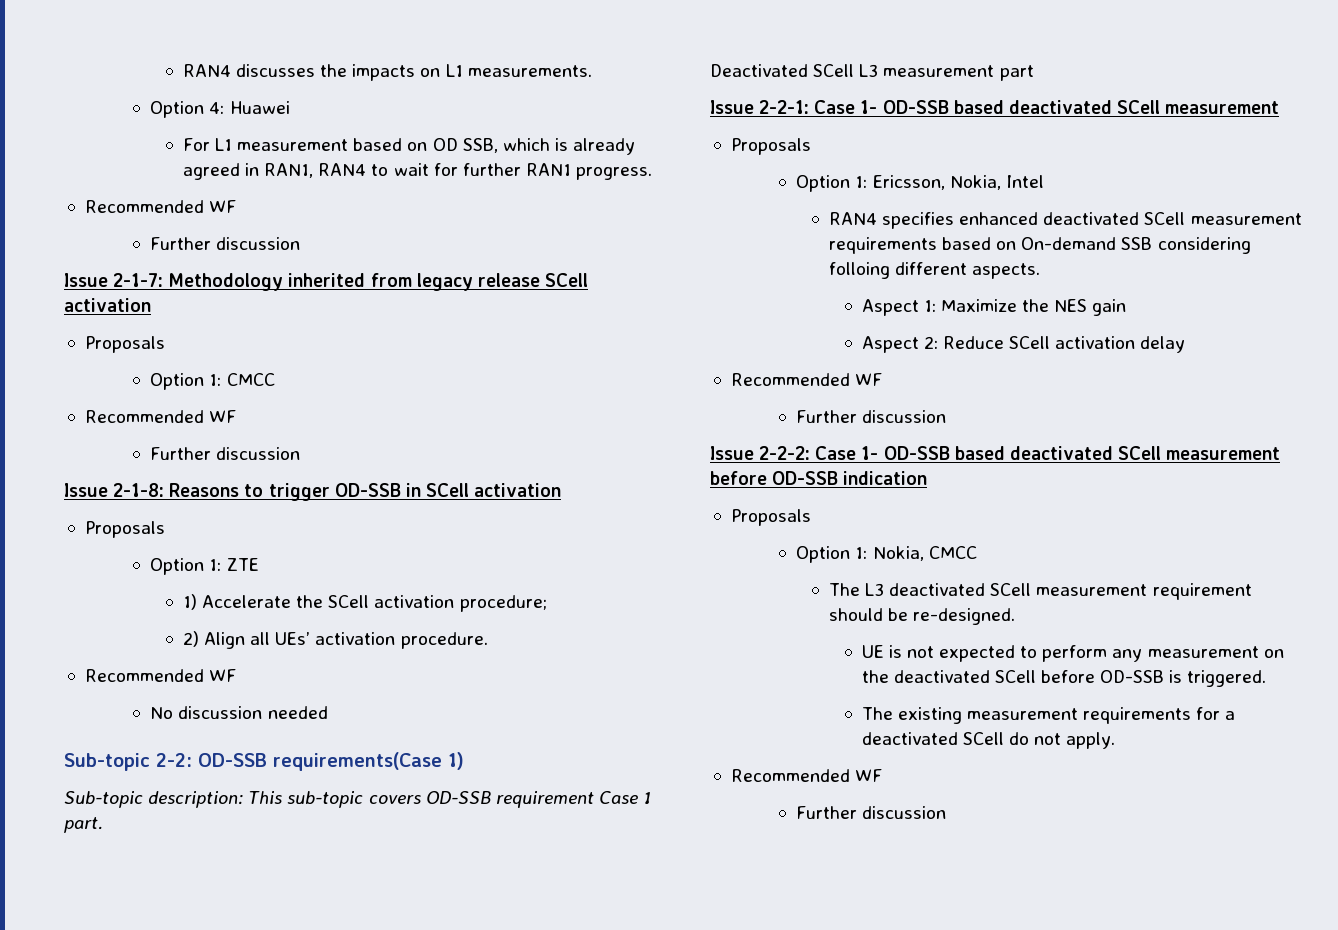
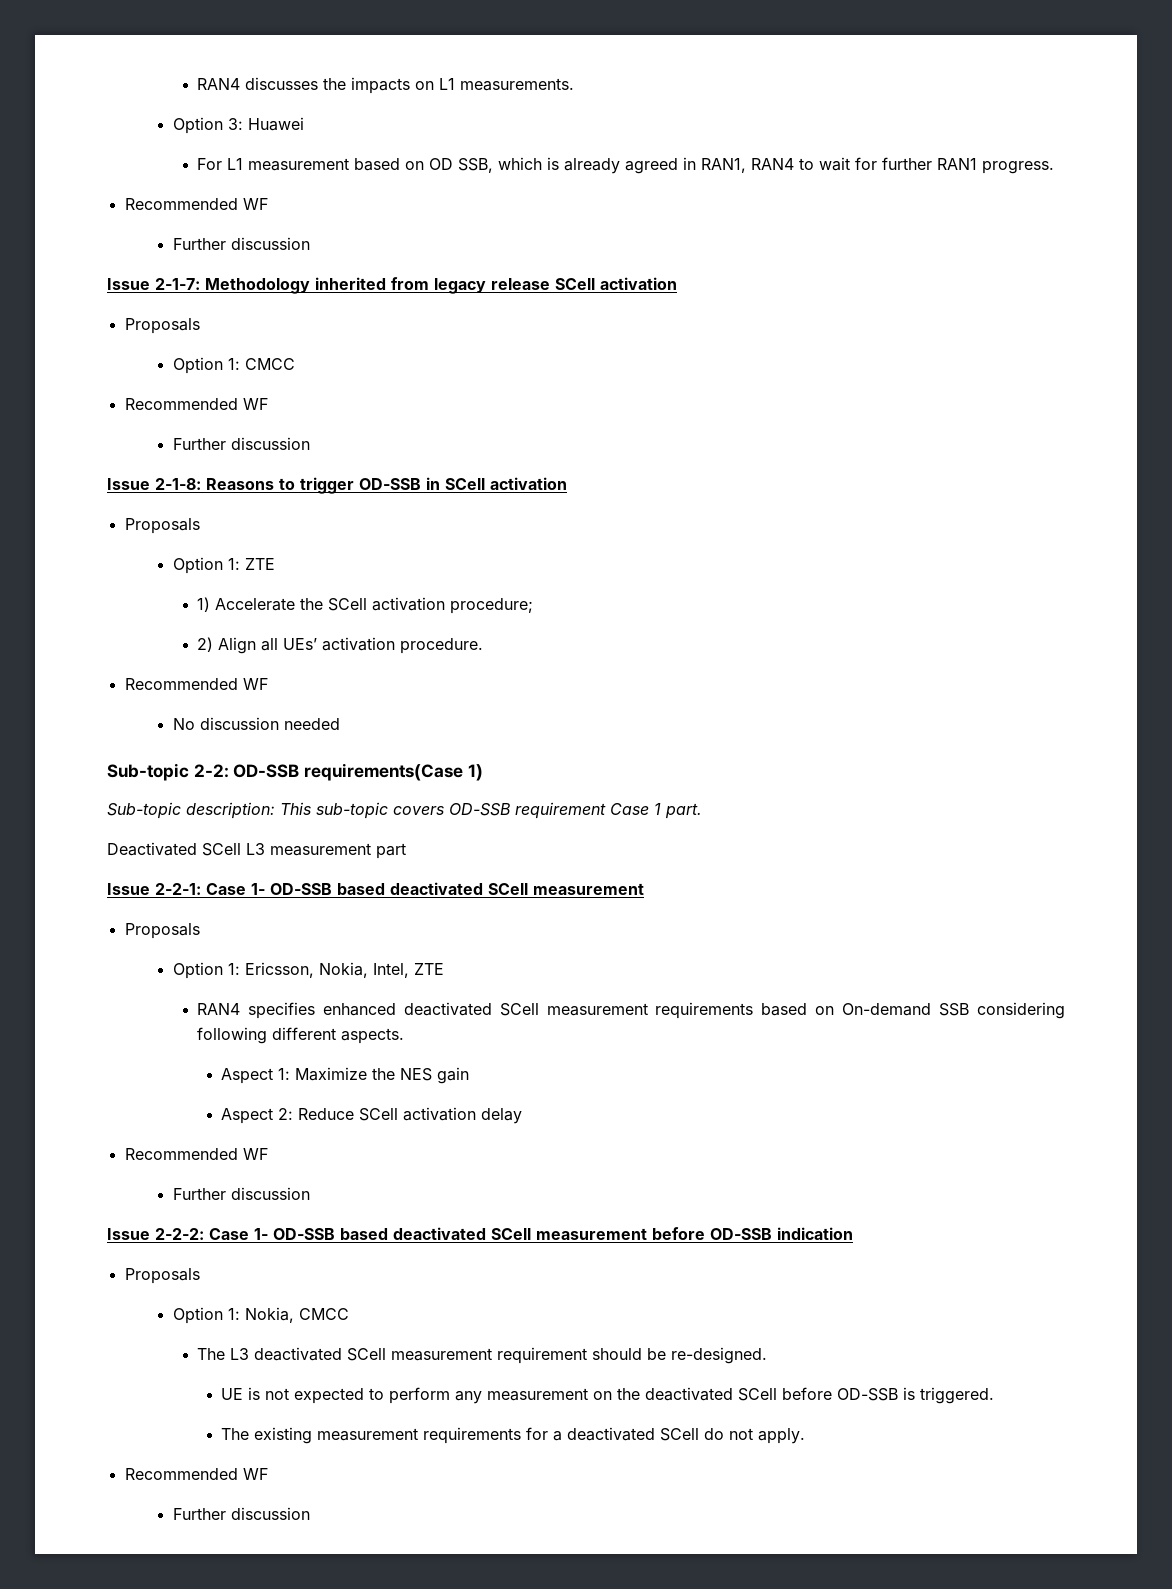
- Option 4: Huawei
+ Option 3: Huawei
- Option 1: Ericsson, Nokia, Intel
+ Option 1: Ericsson, Nokia, Intel, ZTE
- RAN4 specifies enhanced deactivated SCell measurement requirements based on On-demand SSB considering folloing different aspects.
+ RAN4 specifies enhanced deactivated SCell measurement requirements based on On-demand SSB considering following different aspects.

